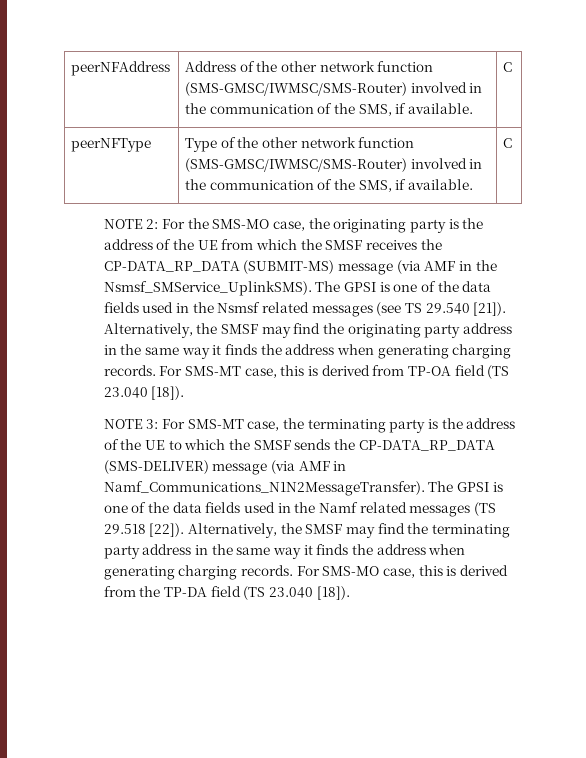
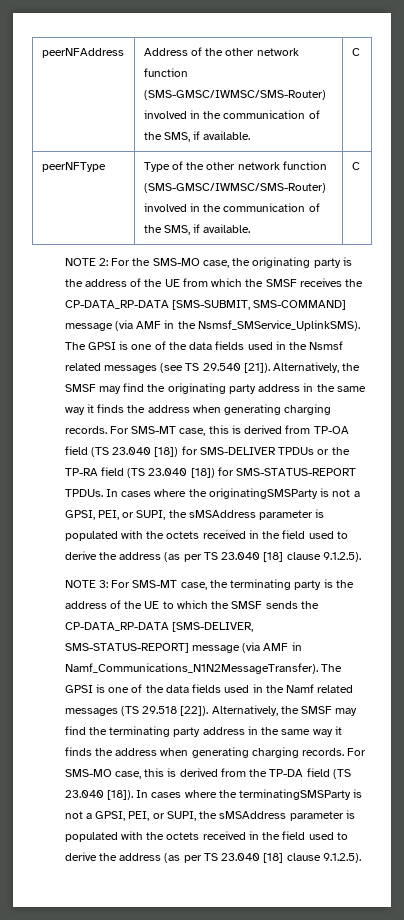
- NOTE 2: For the SMS-MO case, the originating party is the address of the UE from which the SMSF receives the CP-DATA_RP_DATA (SUBMIT-MS) message (via AMF in the Nsmsf_SMService_UplinkSMS).
+ NOTE 2: For the SMS-MO case, the originating party is the address of the UE from which the SMSF receives the CP-DATA_RP-DATA [SMS-SUBMIT, SMS-COMMAND] message (via AMF in the Nsmsf_SMService_UplinkSMS).
- For SMS-MT case, this is derived from TP-OA field (TS 23.040 [18]).
+ For SMS-MT case, this is derived from TP-OA field (TS 23.040 [18]) for SMS-DELIVER TPDUs or the TP-RA field (TS 23.040 [18]) for SMS-STATUS-REPORT TPDUs. In cases where the originatingSMSParty is not a GPSI, PEI, or SUPI, the sMSAddress parameter is populated with the octets received in the field used to derive the address (as per TS 23.040 [18] clause 9.1.2.5).
- NOTE 3: For SMS-MT case, the terminating party is the address of the UE to which the SMSF sends the CP-DATA_RP_DATA (SMS-DELIVER) message (via AMF in Namf_Communications_N1N2MessageTransfer).
+ NOTE 3: For SMS-MT case, the terminating party is the address of the UE to which the SMSF sends the CP-DATA_RP-DATA [SMS-DELIVER, SMS-STATUS-REPORT] message (via AMF in Namf_Communications_N1N2MessageTransfer).
+ In cases where the terminatingSMSParty is not a GPSI, PEI, or SUPI, the sMSAddress parameter is populated with the octets received in the field used to derive the address (as per TS 23.040 [18] clause 9.1.2.5).

